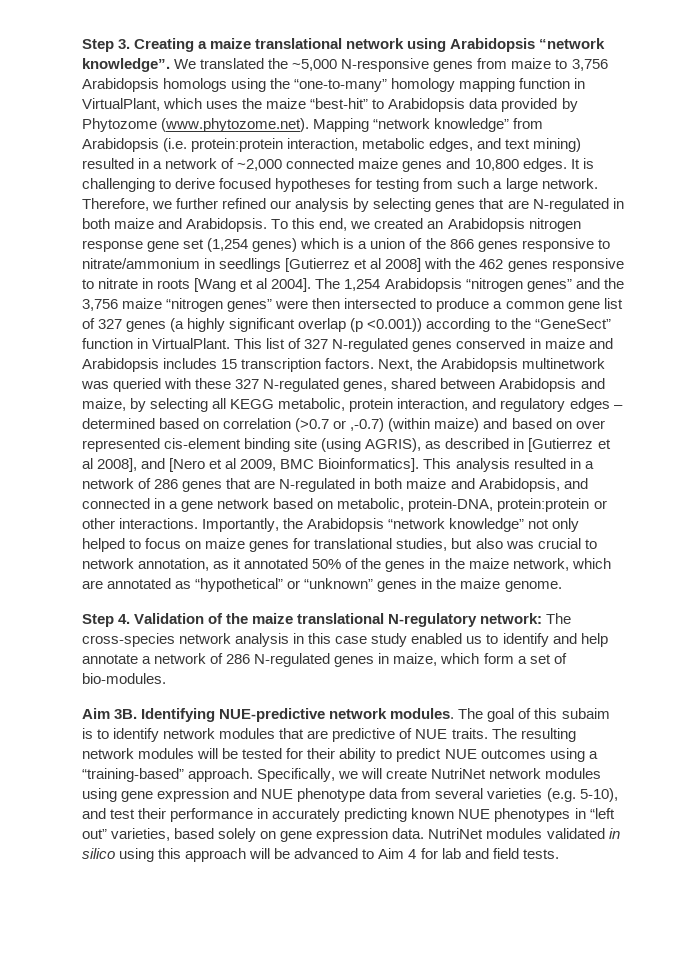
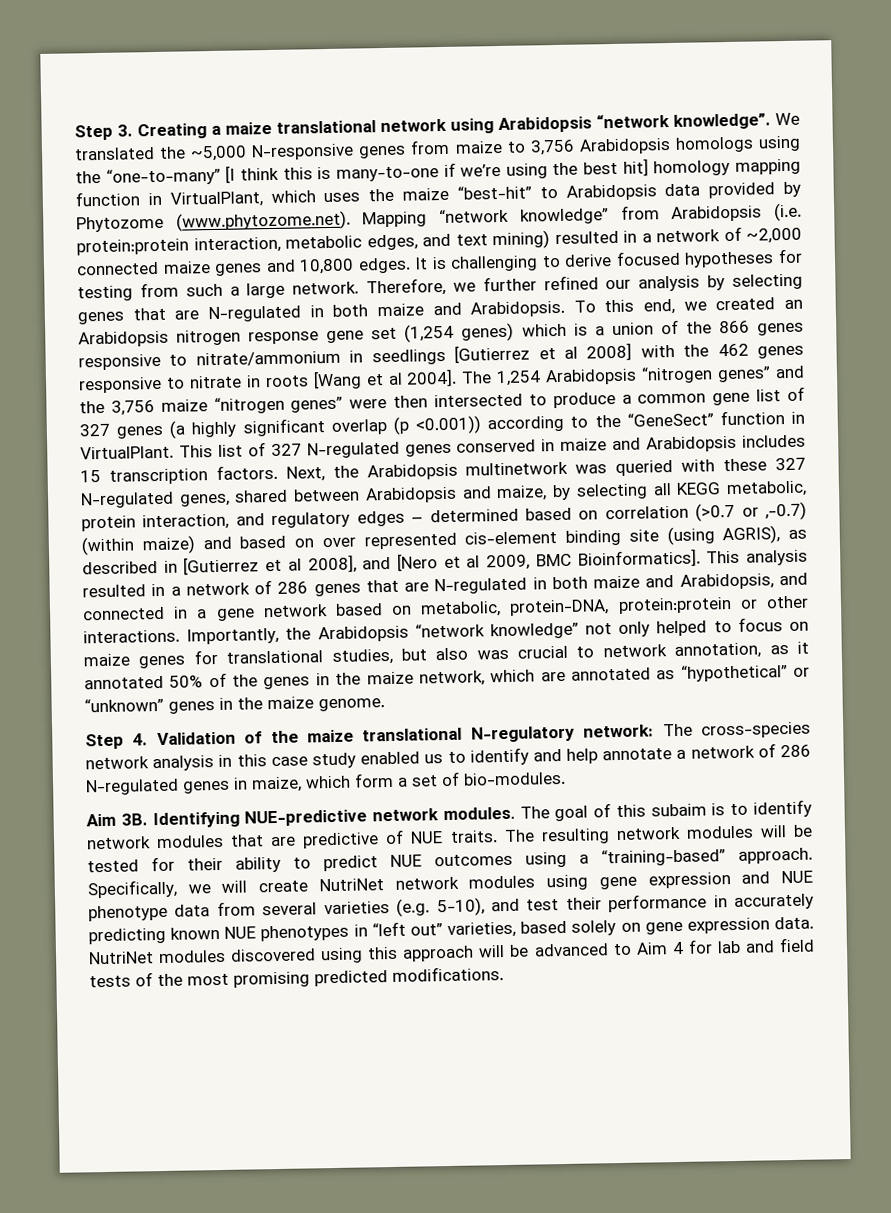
- We translated the ~5,000 N-responsive genes from maize to 3,756 Arabidopsis homologs using the “one-to-many” homology mapping function in VirtualPlant, which uses the maize “best-hit” to Arabidopsis data provided by Phytozome (www.phytozome.net). Mapping “network knowledge” from Arabidopsis (i.e. protein:protein interaction, metabolic edges, and text mining) resulted in a network of ~2,000 connected maize genes and 10,800 edges.
+ We translated the ~5,000 N-responsive genes from maize to 3,756 Arabidopsis homologs using the “one-to-many” [I think this is many-to-one if we’re using the best hit] homology mapping function in VirtualPlant, which uses the maize “best-hit” to Arabidopsis data provided by Phytozome (www.phytozome.net). Mapping “network knowledge” from Arabidopsis (i.e. protein:protein interaction, metabolic edges, and text mining) resulted in a network of ~2,000 connected maize genes and 10,800 edges.
- NutriNet modules validated in silico using this approach will be advanced to Aim 4 for lab and field tests.
+ NutriNet modules discovered using this approach will be advanced to Aim 4 for lab and field tests of the most promising predicted modifications.

